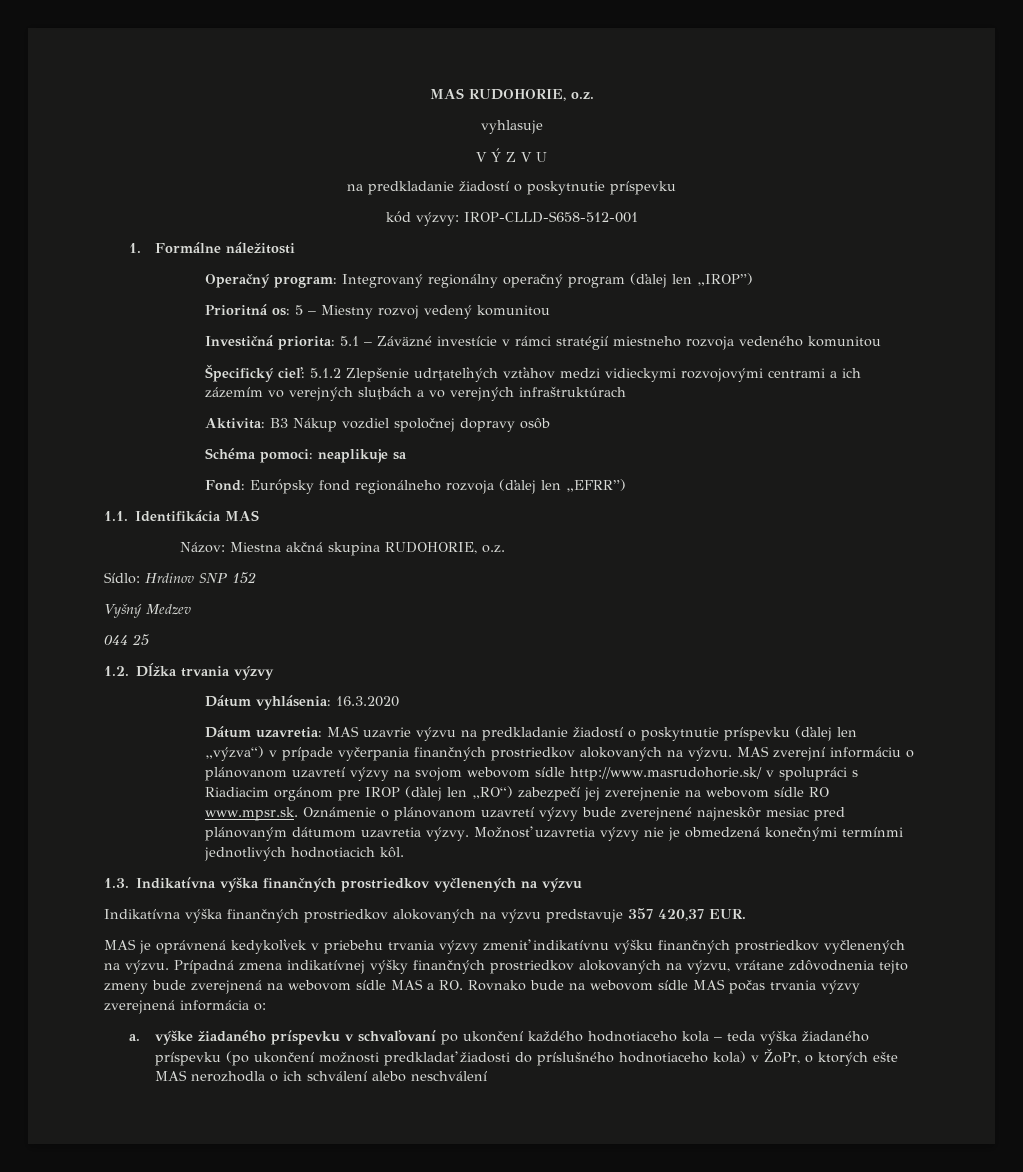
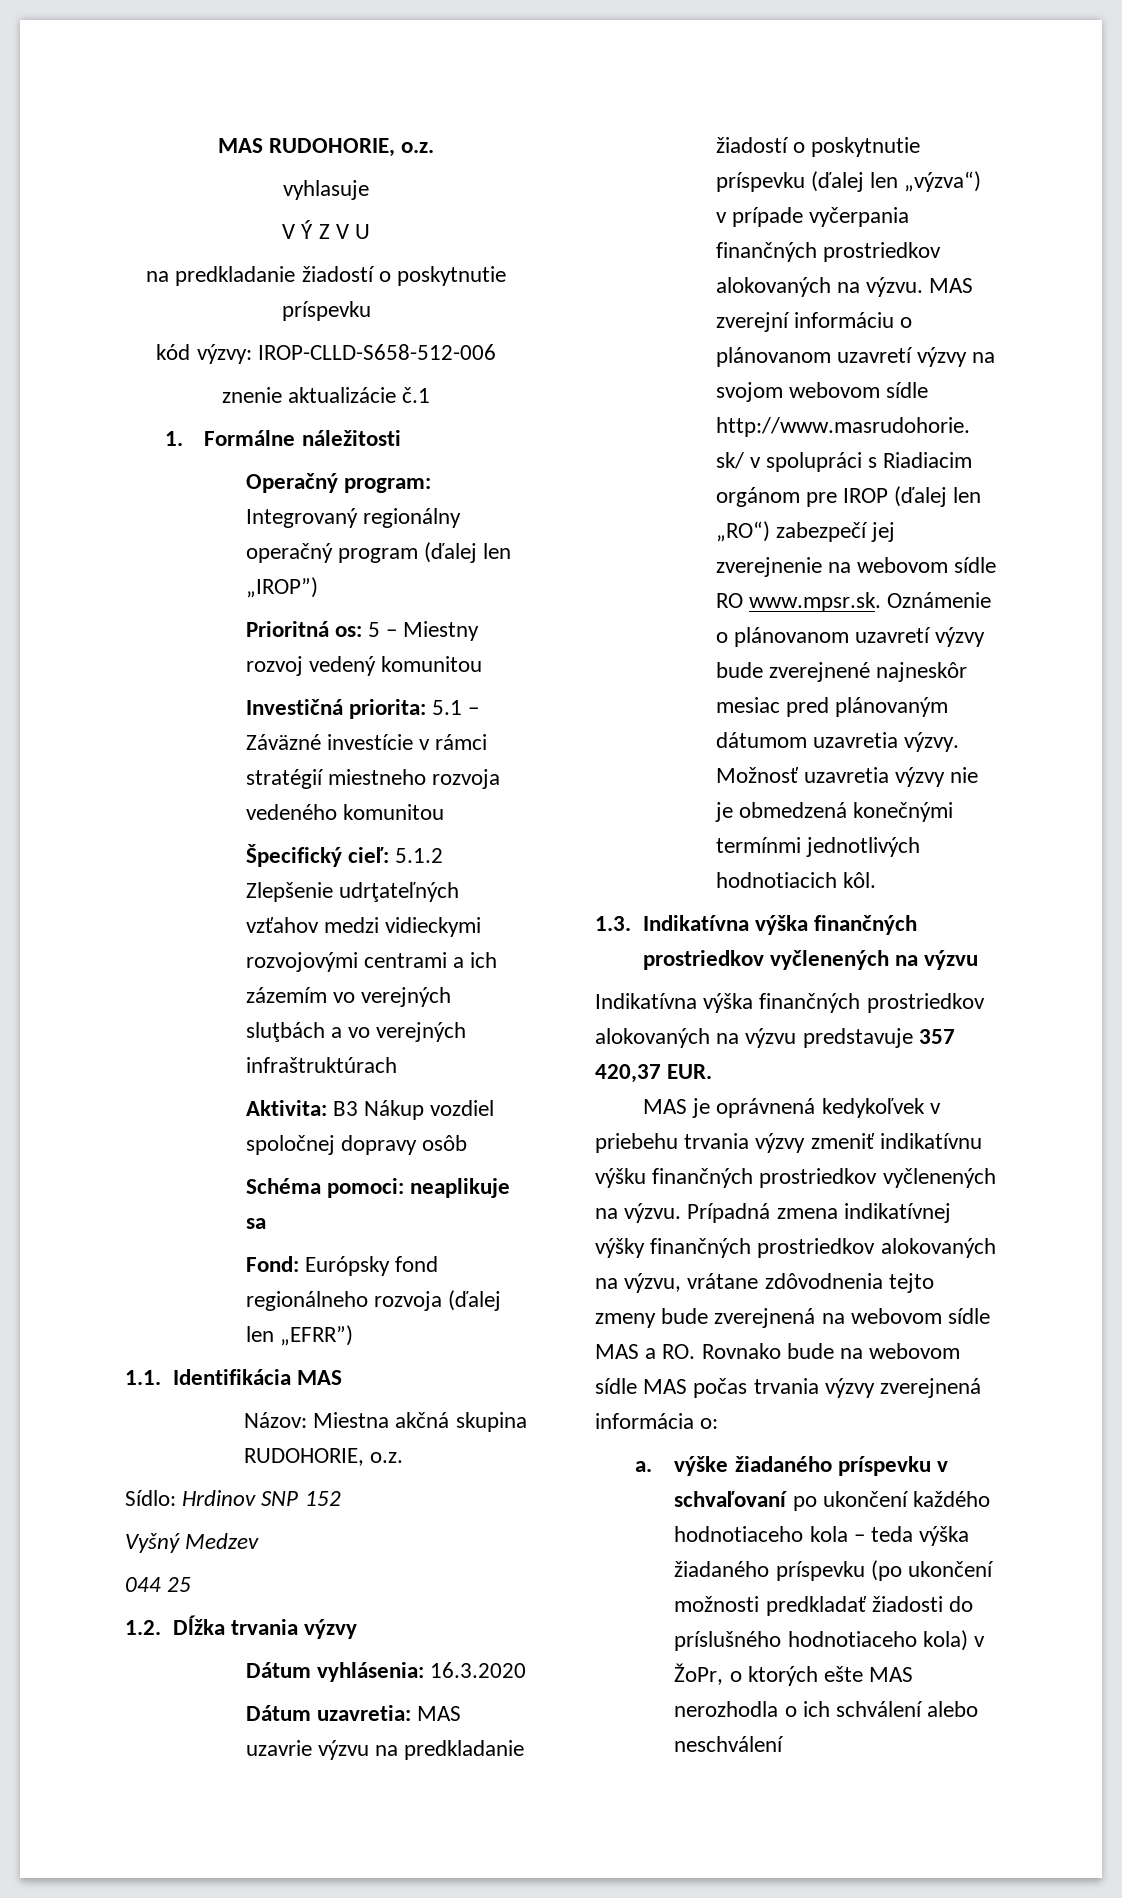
- kód výzvy: IROP-CLLD-S658-512-001
+ kód výzvy: IROP-CLLD-S658-512-006
+ znenie aktualizácie č.1

